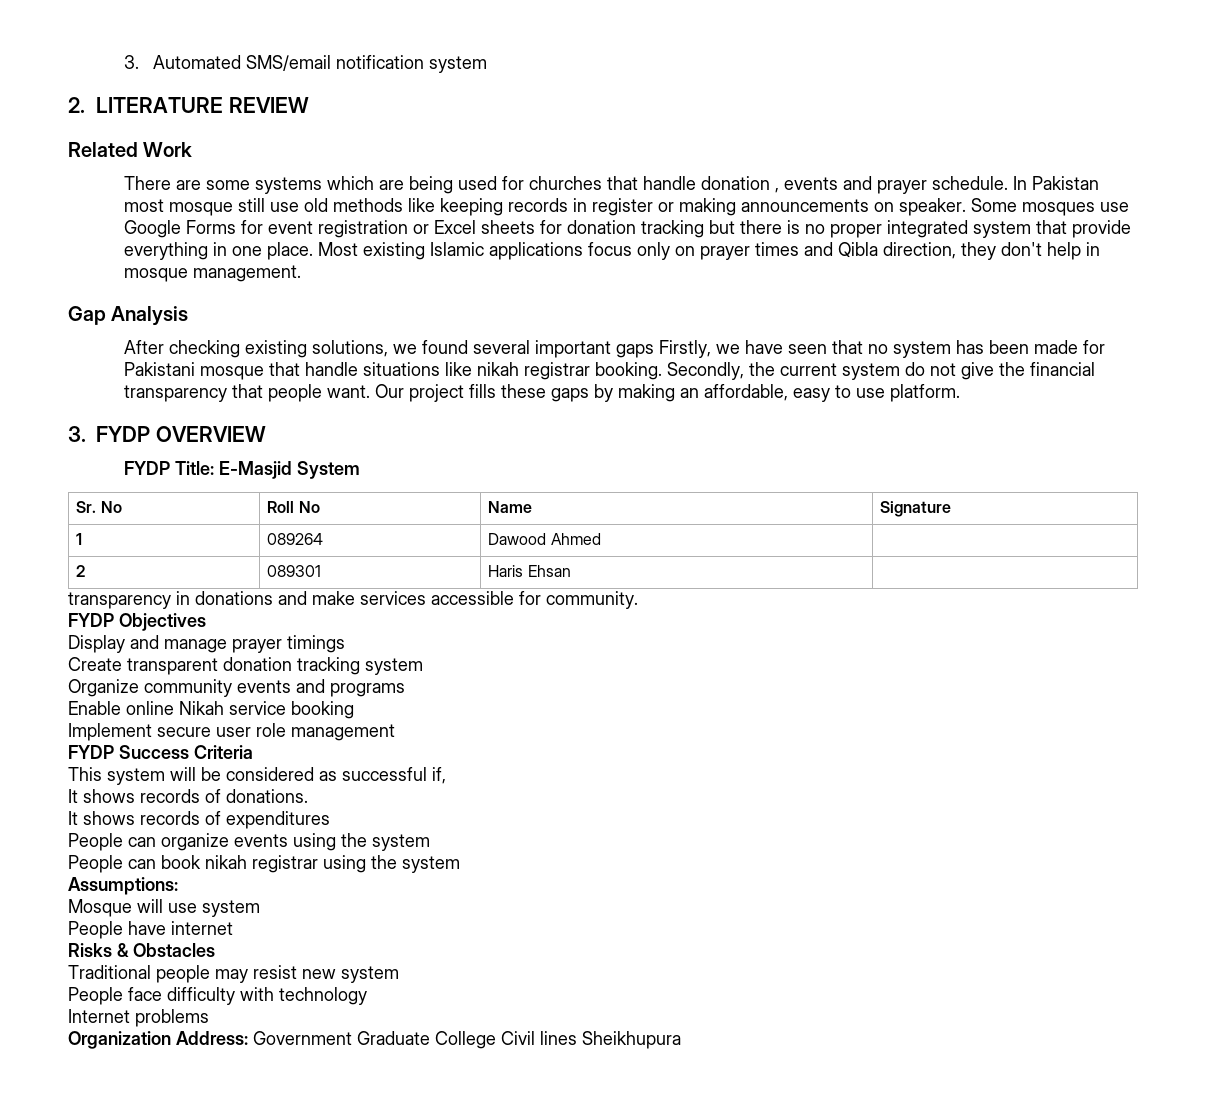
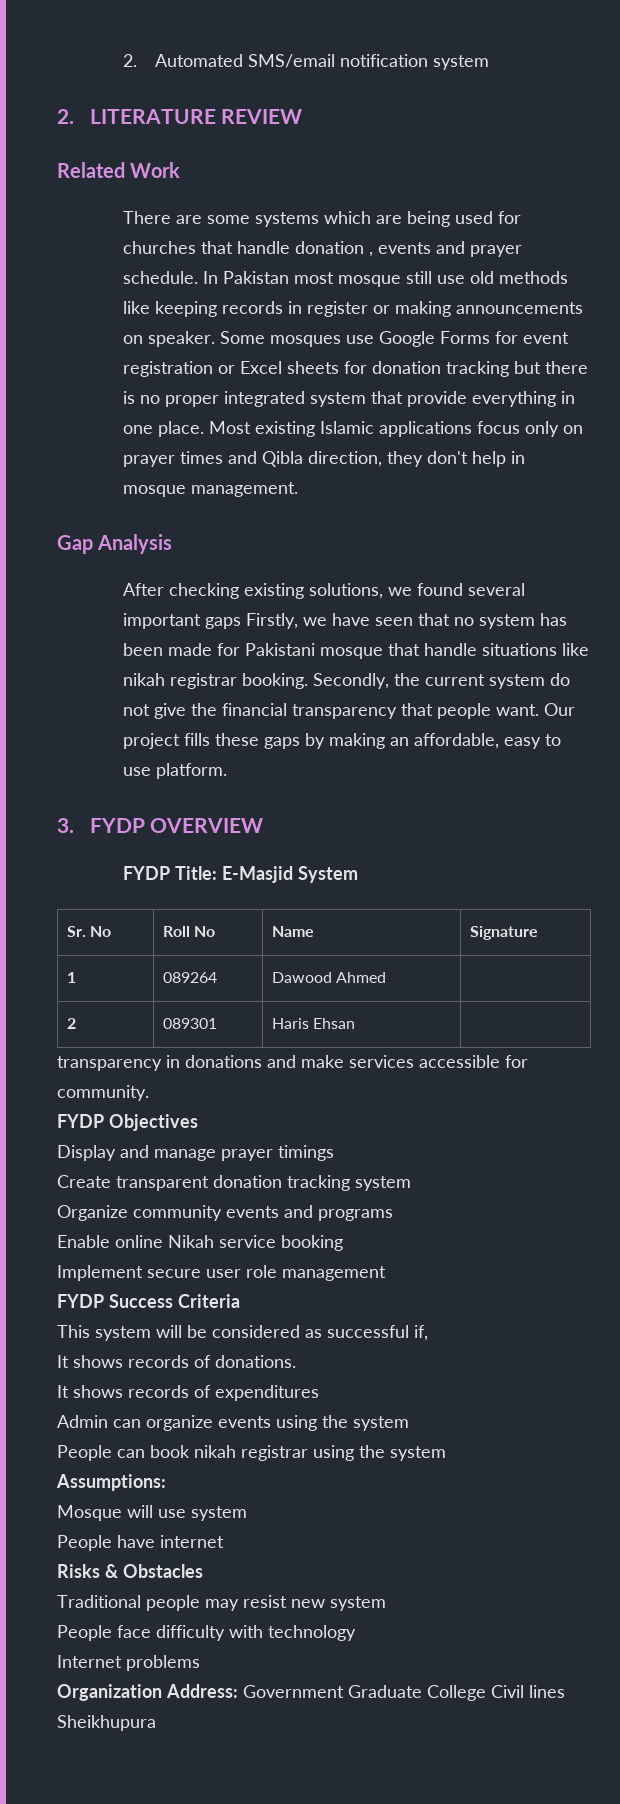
- 3. Automated SMS/email notification system
+ 2. Automated SMS/email notification system
- People can organize events using the system
+ Admin can organize events using the system

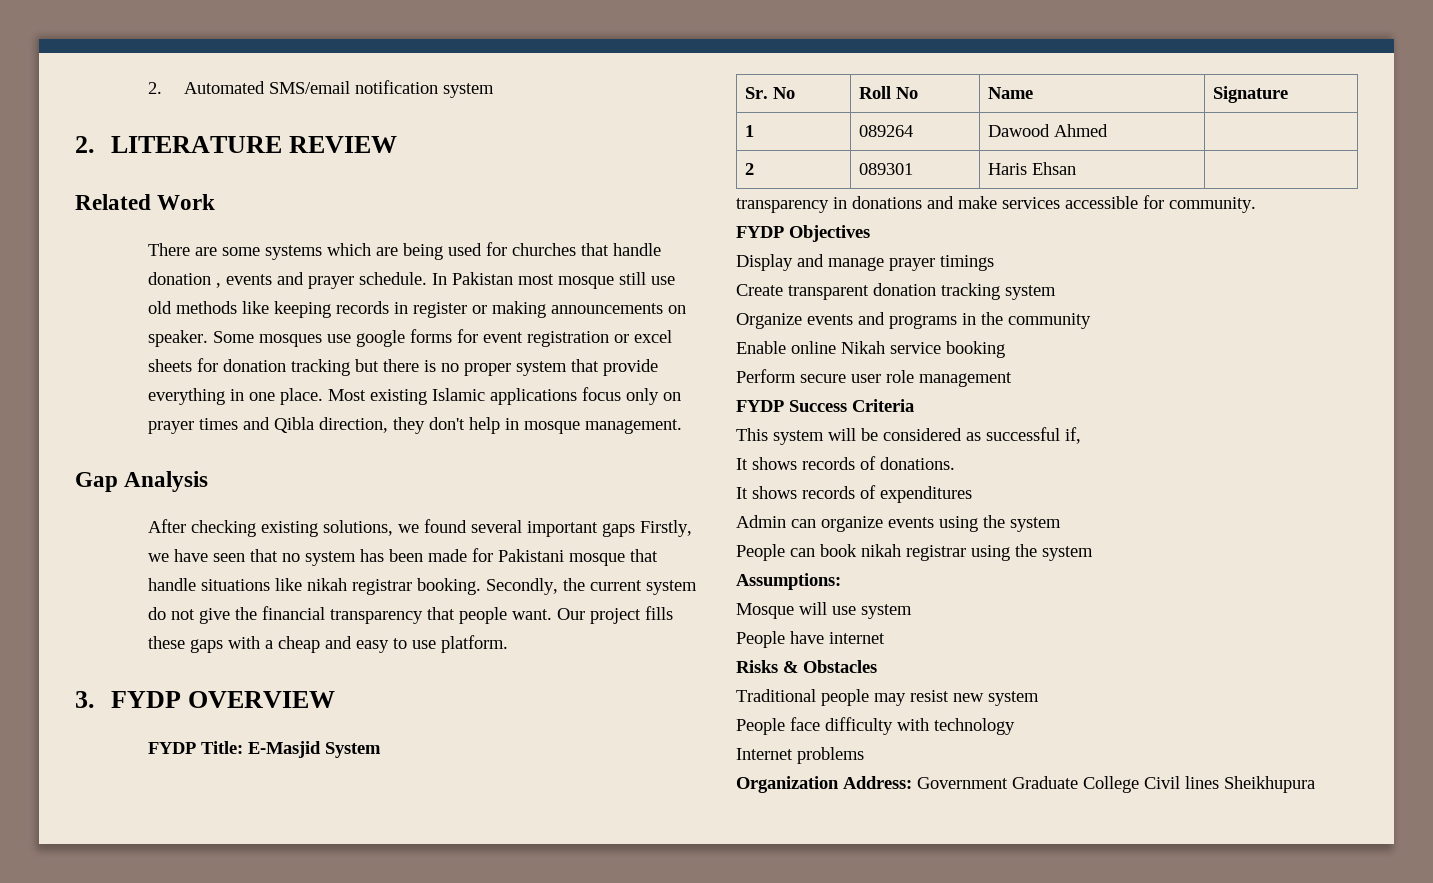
- Some mosques use Google Forms for event registration or Excel sheets for donation tracking but there is no proper integrated system that provide everything in one place.
+ Some mosques use google forms for event registration or excel sheets for donation tracking but there is no proper system that provide everything in one place.
- Our project fills these gaps by making an affordable, easy to use platform.
+ Our project fills these gaps with a cheap and easy to use platform.
- Organize community events and programs
+ Organize events and programs in the community
- Implement secure user role management
+ Perform secure user role management

